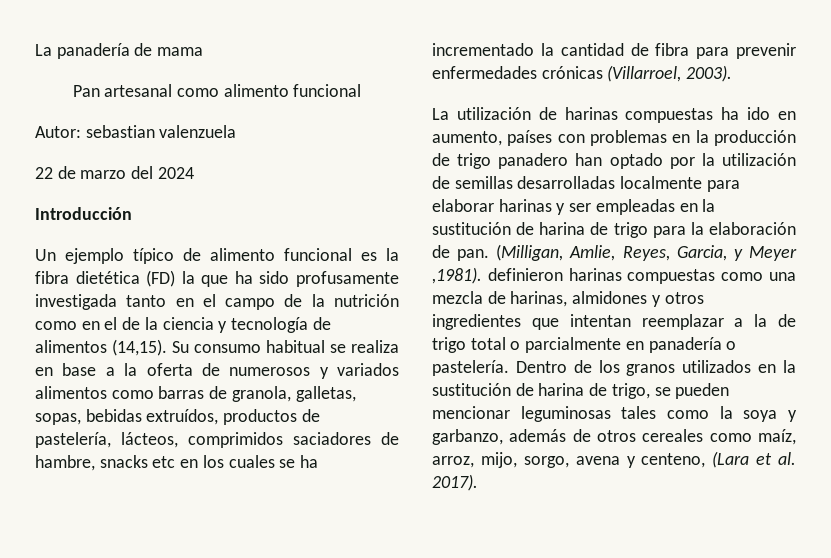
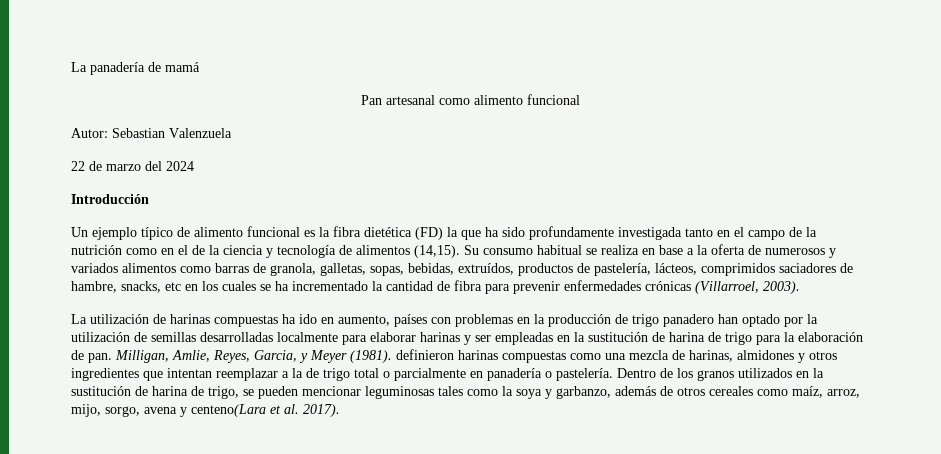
- La panadería de mama
+ La panadería de mamá
- Autor: sebastian valenzuela
+ Autor: Sebastian Valenzuela
- Un ejemplo típico de alimento funcional es la fibra dietética (FD) la que ha sido profusamente investigada tanto en el campo de la nutrición como en el de la ciencia y tecnología de alimentos (14,15).
+ Un ejemplo típico de alimento funcional es la fibra dietética (FD) la que ha sido profundamente investigada tanto en el campo de la nutrición como en el de la ciencia y tecnología de alimentos (14,15).
- Su consumo habitual se realiza en base a la oferta de numerosos y variados alimentos como barras de granola, galletas, sopas, bebidas extruídos, productos de pastelería, lácteos, comprimidos saciadores de hambre, snacks etc en los cuales se ha incrementado la cantidad de fibra para prevenir enfermedades crónicas (Villarroel, 2003).
+ Su consumo habitual se realiza en base a la oferta de numerosos y variados alimentos como barras de granola, galletas, sopas, bebidas, extruídos, productos de pastelería, lácteos, comprimidos saciadores de hambre, snacks, etc en los cuales se ha incrementado la cantidad de fibra para prevenir enfermedades crónicas (Villarroel, 2003).
- (Milligan, Amlie, Reyes, Garcia, y Meyer ,1981). definieron harinas compuestas como una mezcla de harinas, almidones y otros ingredientes que intentan reemplazar a la de trigo total o parcialmente en panadería o pastelería.
+ Milligan, Amlie, Reyes, Garcia, y Meyer (1981). definieron harinas compuestas como una mezcla de harinas, almidones y otros ingredientes que intentan reemplazar a la de trigo total o parcialmente en panadería o pastelería.
- Dentro de los granos utilizados en la sustitución de harina de trigo, se pueden mencionar leguminosas tales como la soya y garbanzo, además de otros cereales como maíz, arroz, mijo, sorgo, avena y centeno, (Lara et al. 2017).
+ Dentro de los granos utilizados en la sustitución de harina de trigo, se pueden mencionar leguminosas tales como la soya y garbanzo, además de otros cereales como maíz, arroz, mijo, sorgo, avena y centeno(Lara et al. 2017).

